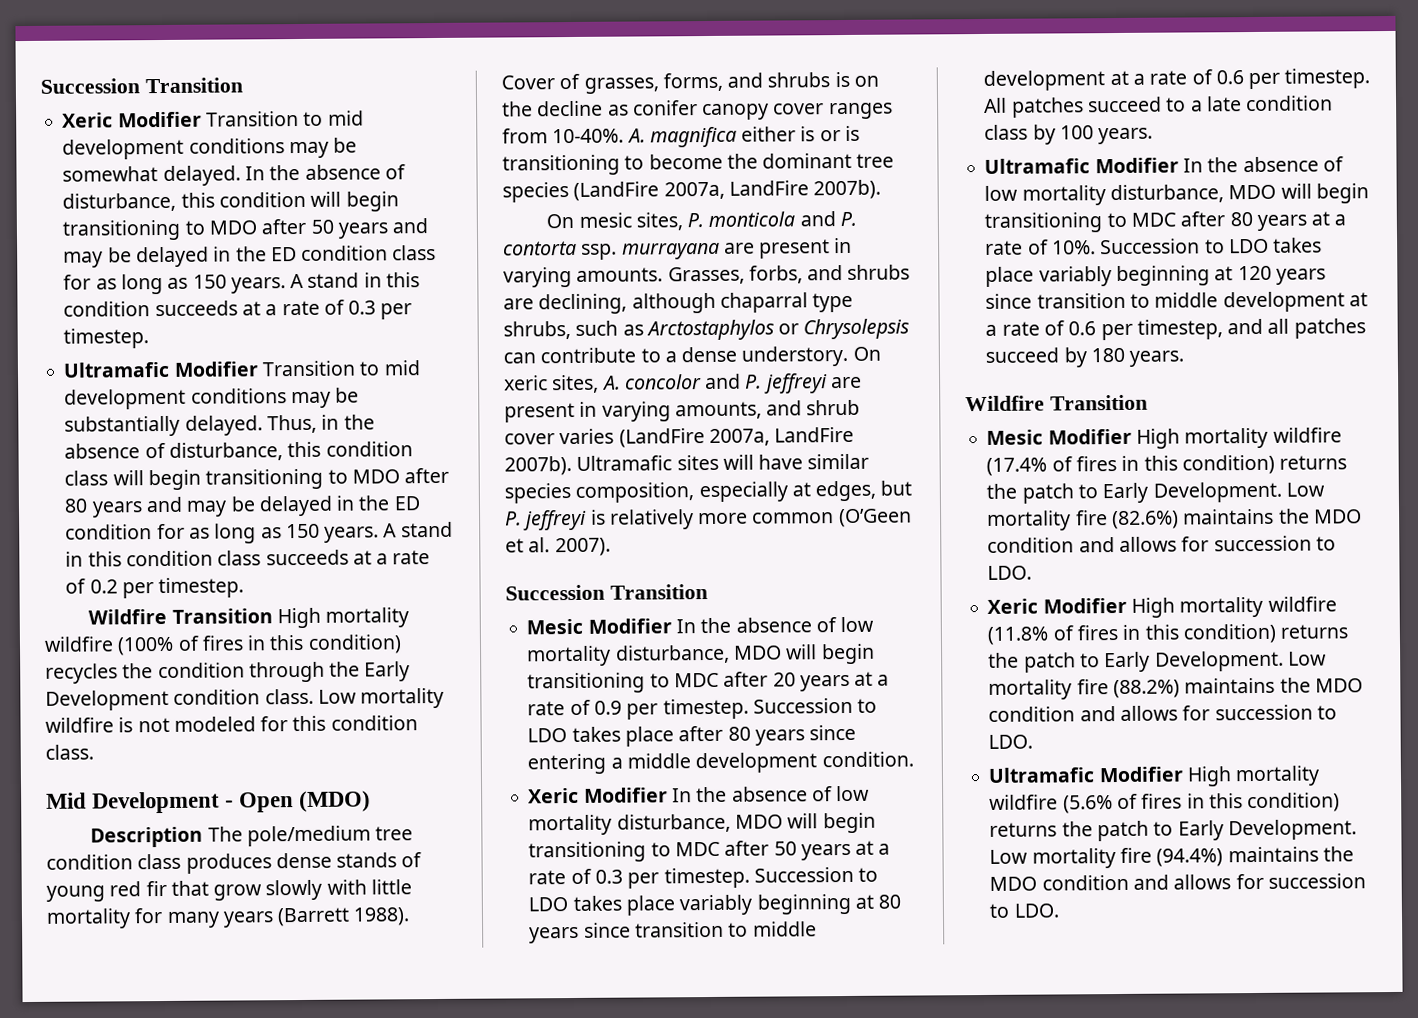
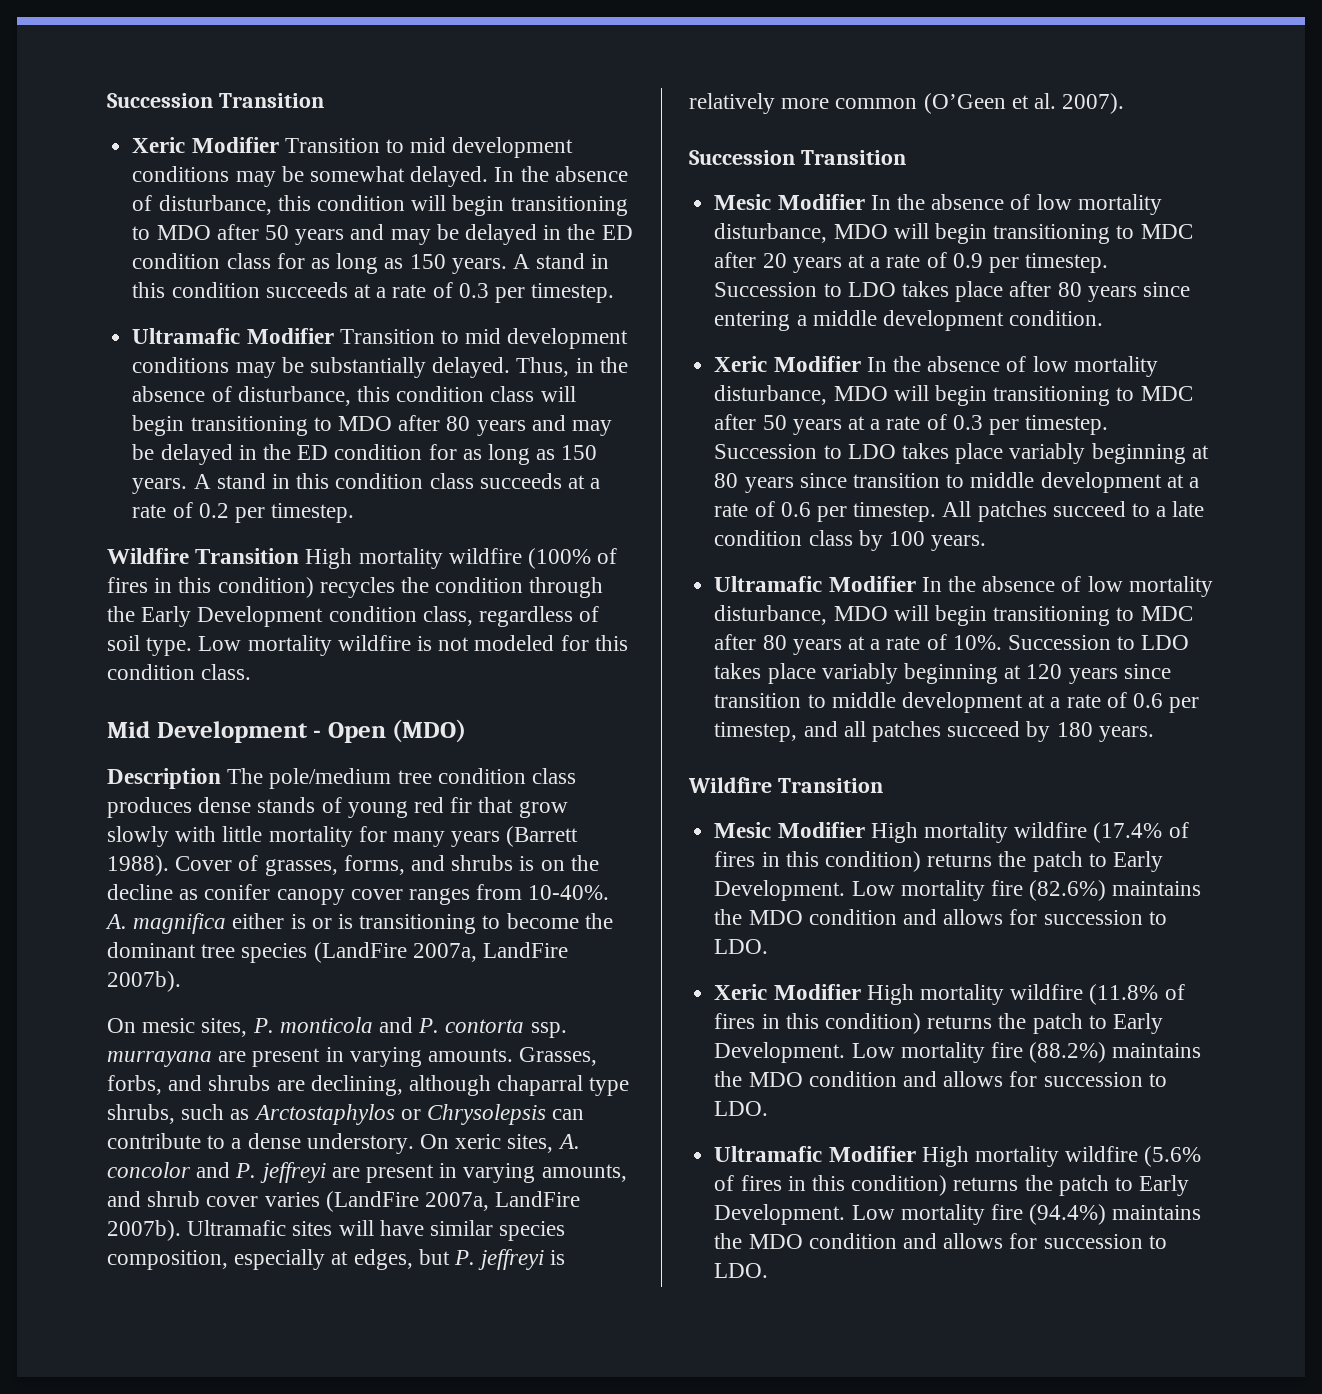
- Wildfire Transition High mortality wildfire (100% of fires in this condition) recycles the condition through the Early Development condition class.
+ Wildfire Transition High mortality wildfire (100% of fires in this condition) recycles the condition through the Early Development condition class, regardless of soil type.

